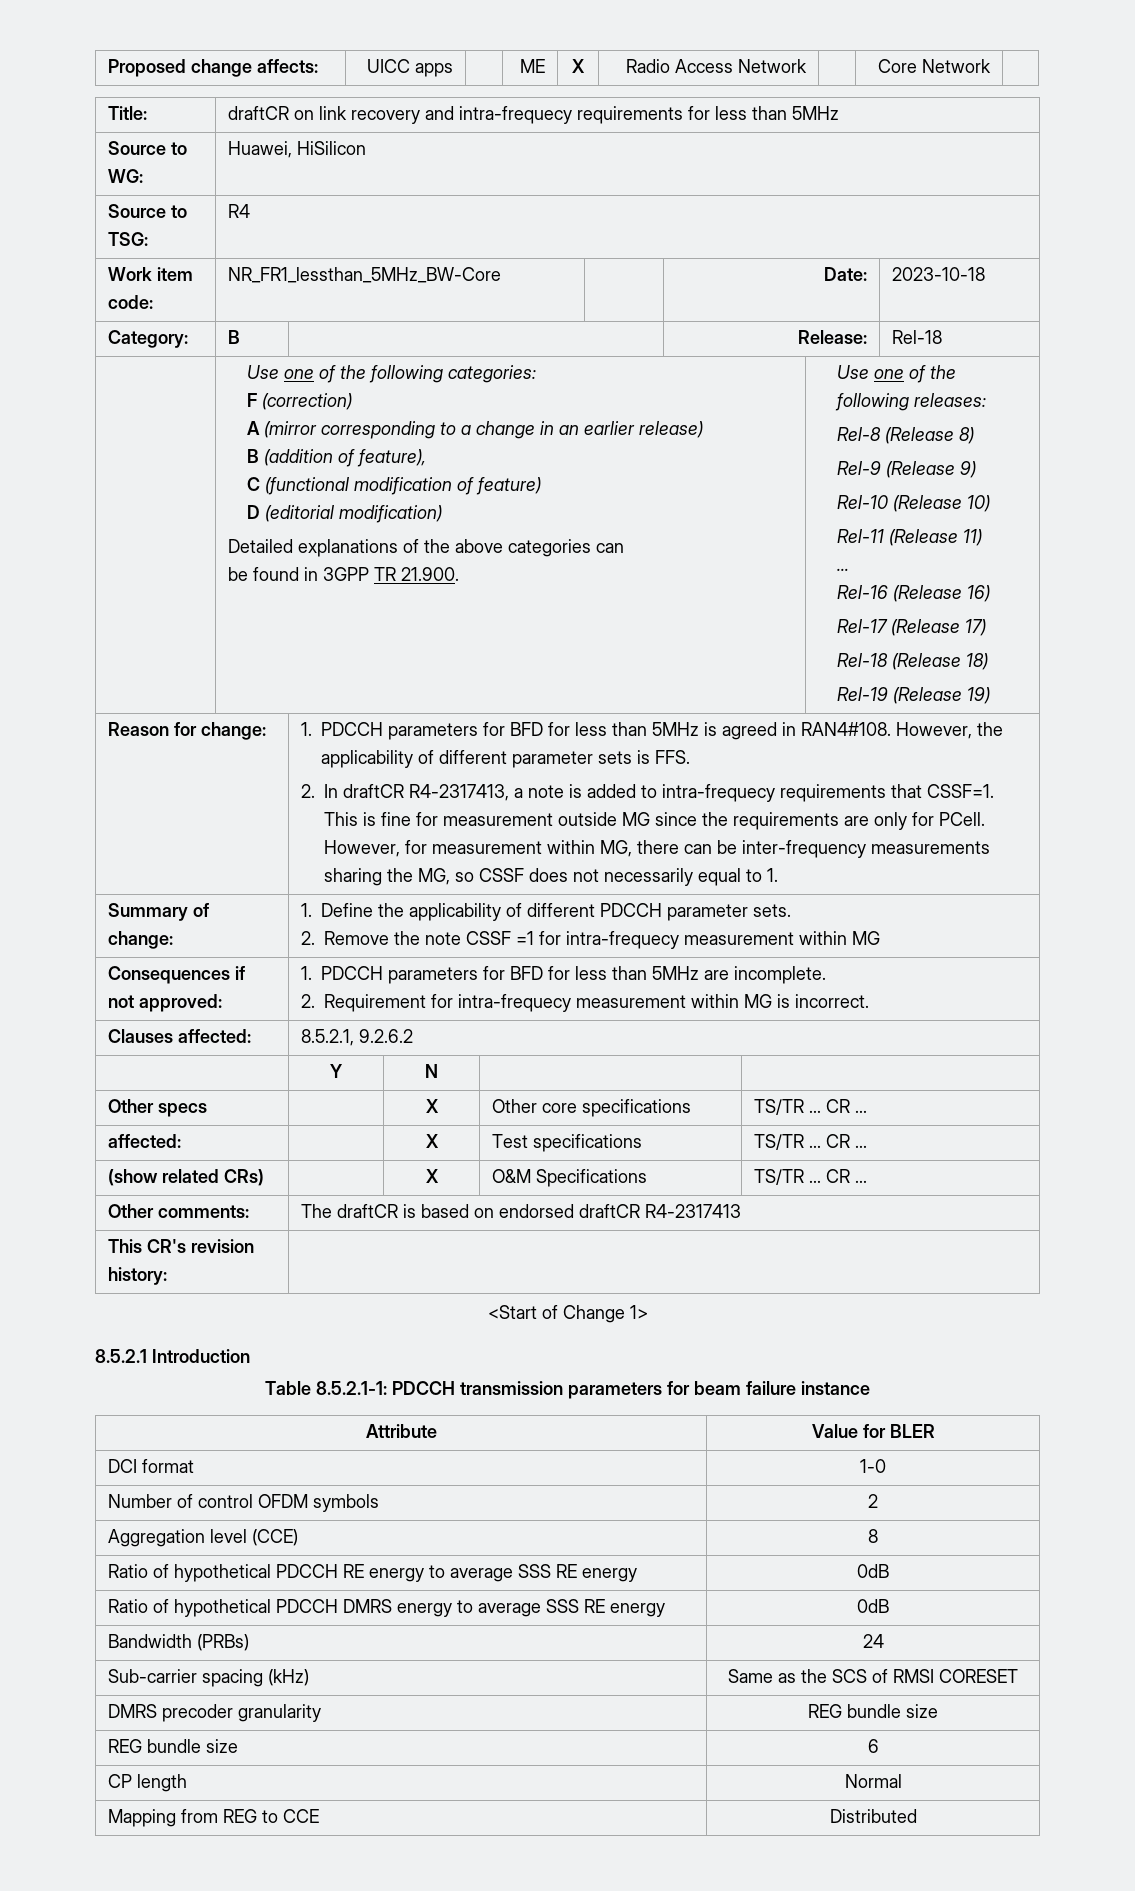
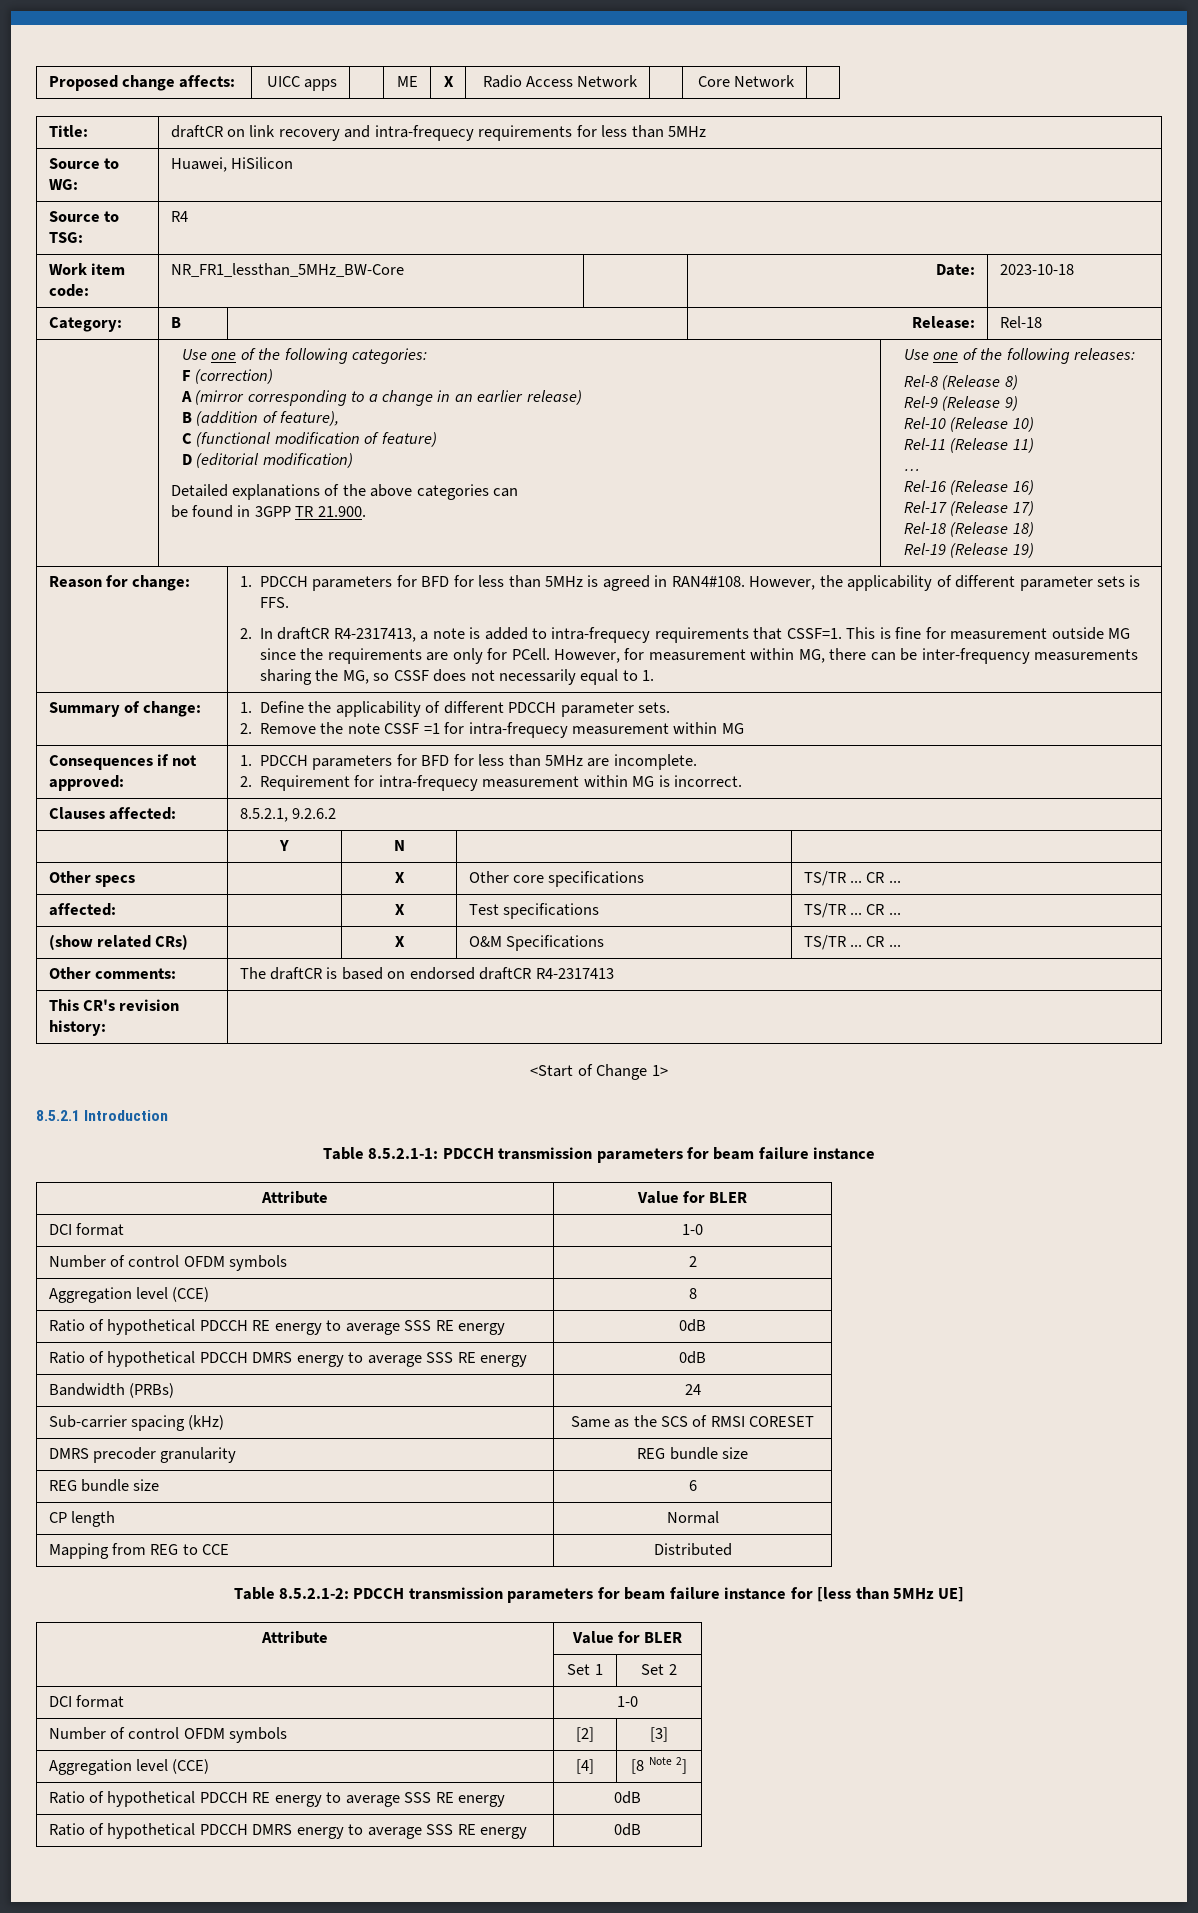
+ Table 8.5.2.1-2: PDCCH transmission parameters for beam failure instance for [less than 5MHz UE]
+ Attribute | Value for BLER
+ | Set 1 | Set 2
+ DCI format | 1-0
+ Number of control OFDM symbols | [2] | [3]
+ Aggregation level (CCE) | [4] | [8 Note 2]
+ Ratio of hypothetical PDCCH RE energy to average SSS RE energy | 0dB
+ Ratio of hypothetical PDCCH DMRS energy to average SSS RE energy | 0dB

